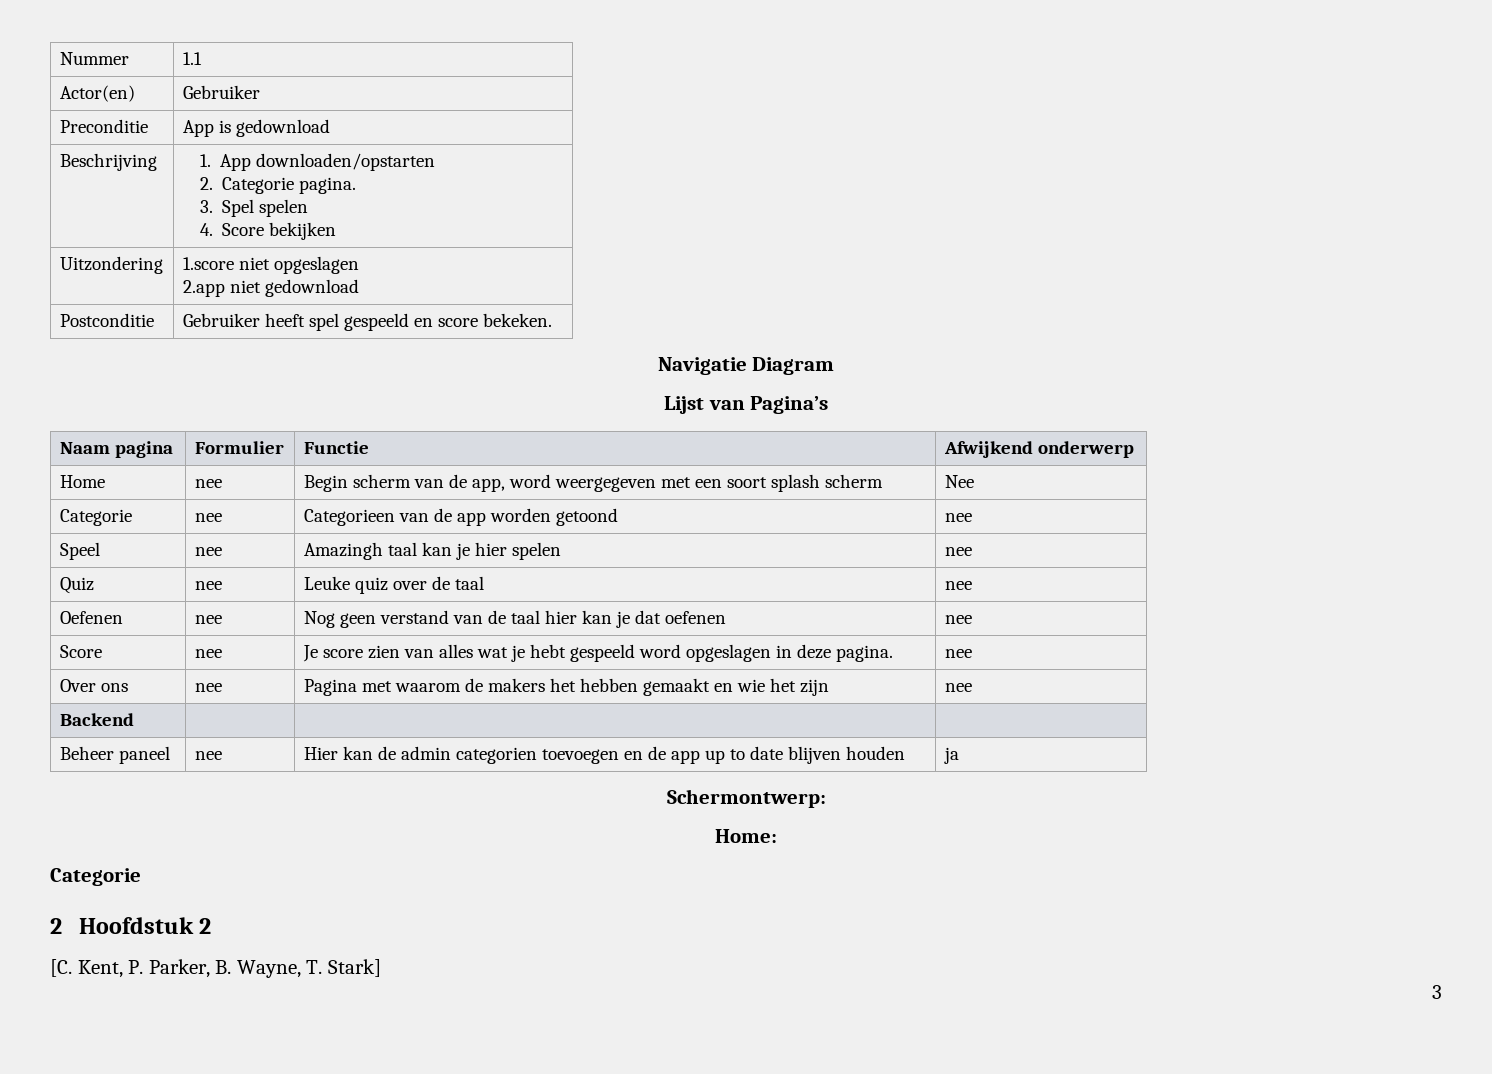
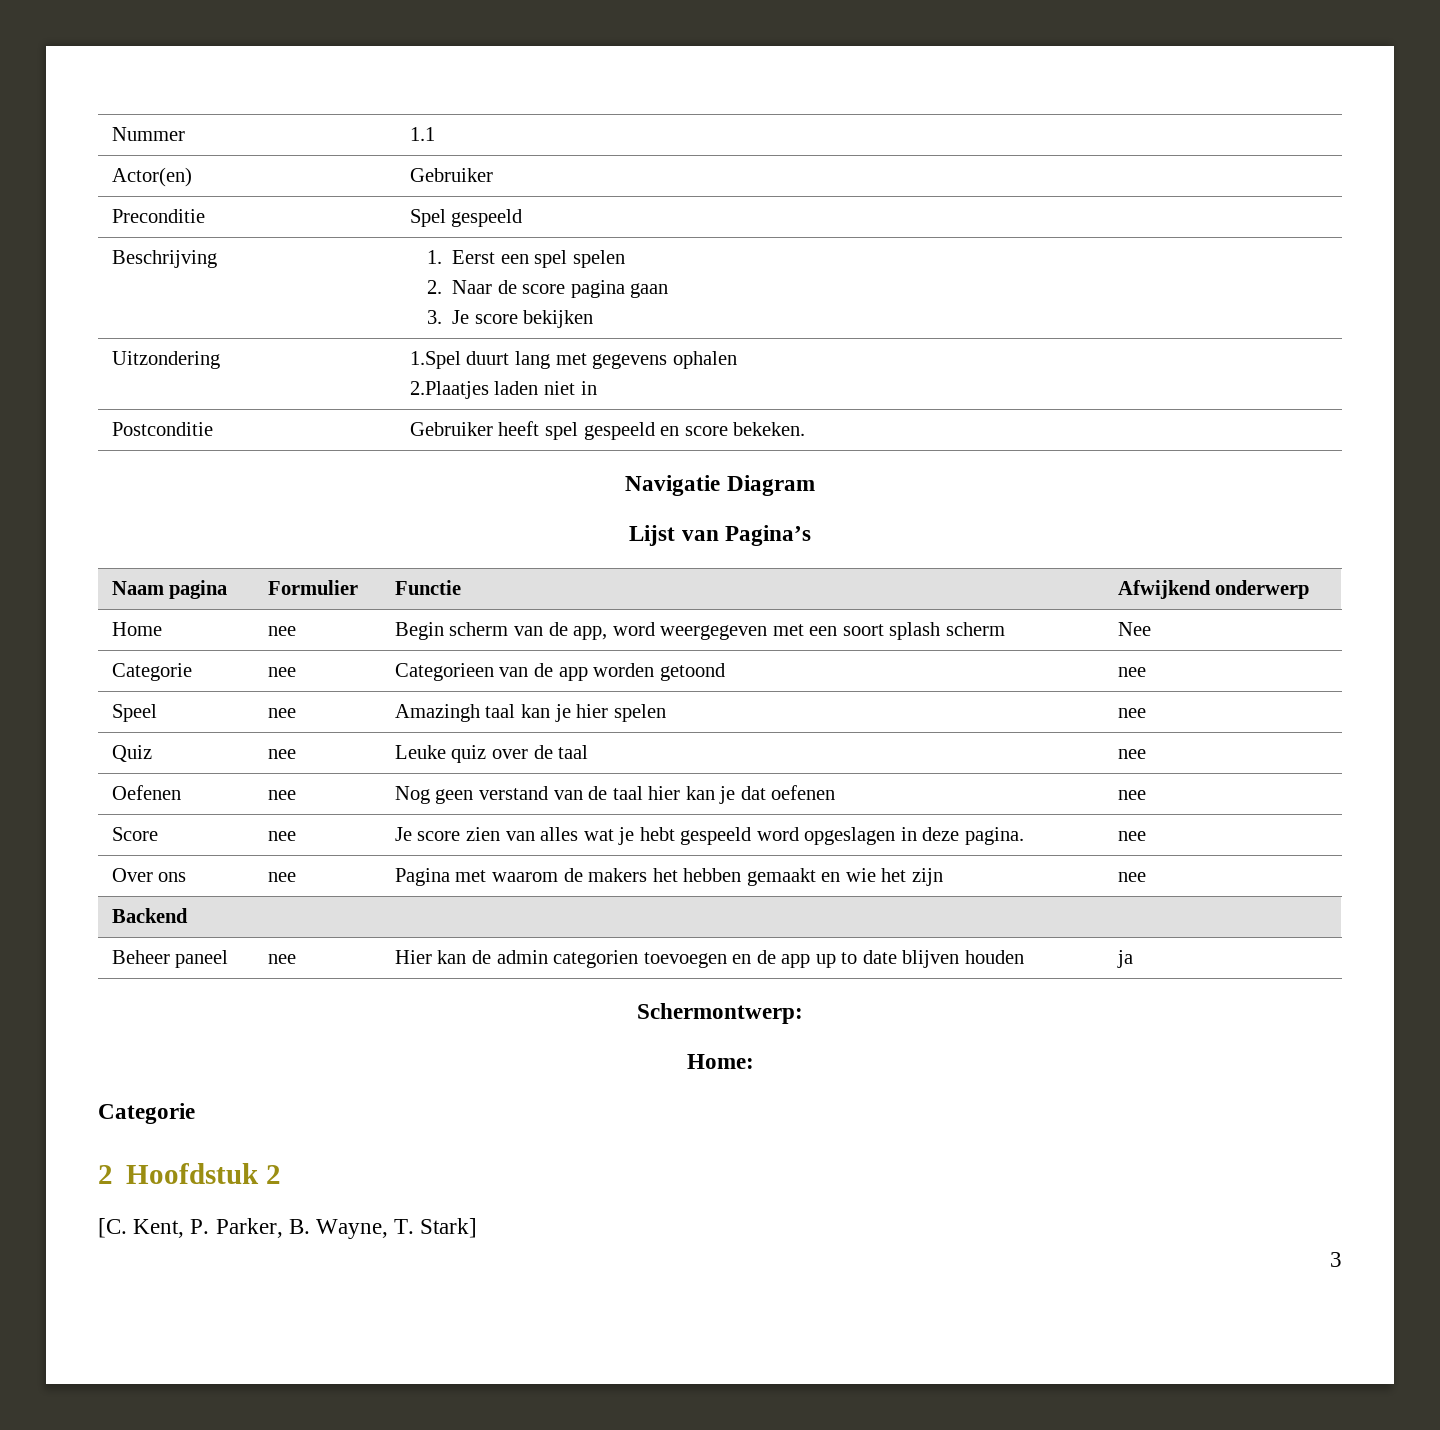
- Preconditie | App is gedownload
+ Preconditie | Spel gespeeld
- Beschrijving | 1. App downloaden/opstarten
- 2. Categorie pagina.
- 3. Spel spelen
- 4. Score bekijken
- Uitzondering | 1.score niet opgeslagen
- 2.app niet gedownload
+ Beschrijving | 1. Eerst een spel spelen
+ 2. Naar de score pagina gaan
+ 3. Je score bekijken
+ Uitzondering | 1.Spel duurt lang met gegevens ophalen
+ 2.Plaatjes laden niet in

